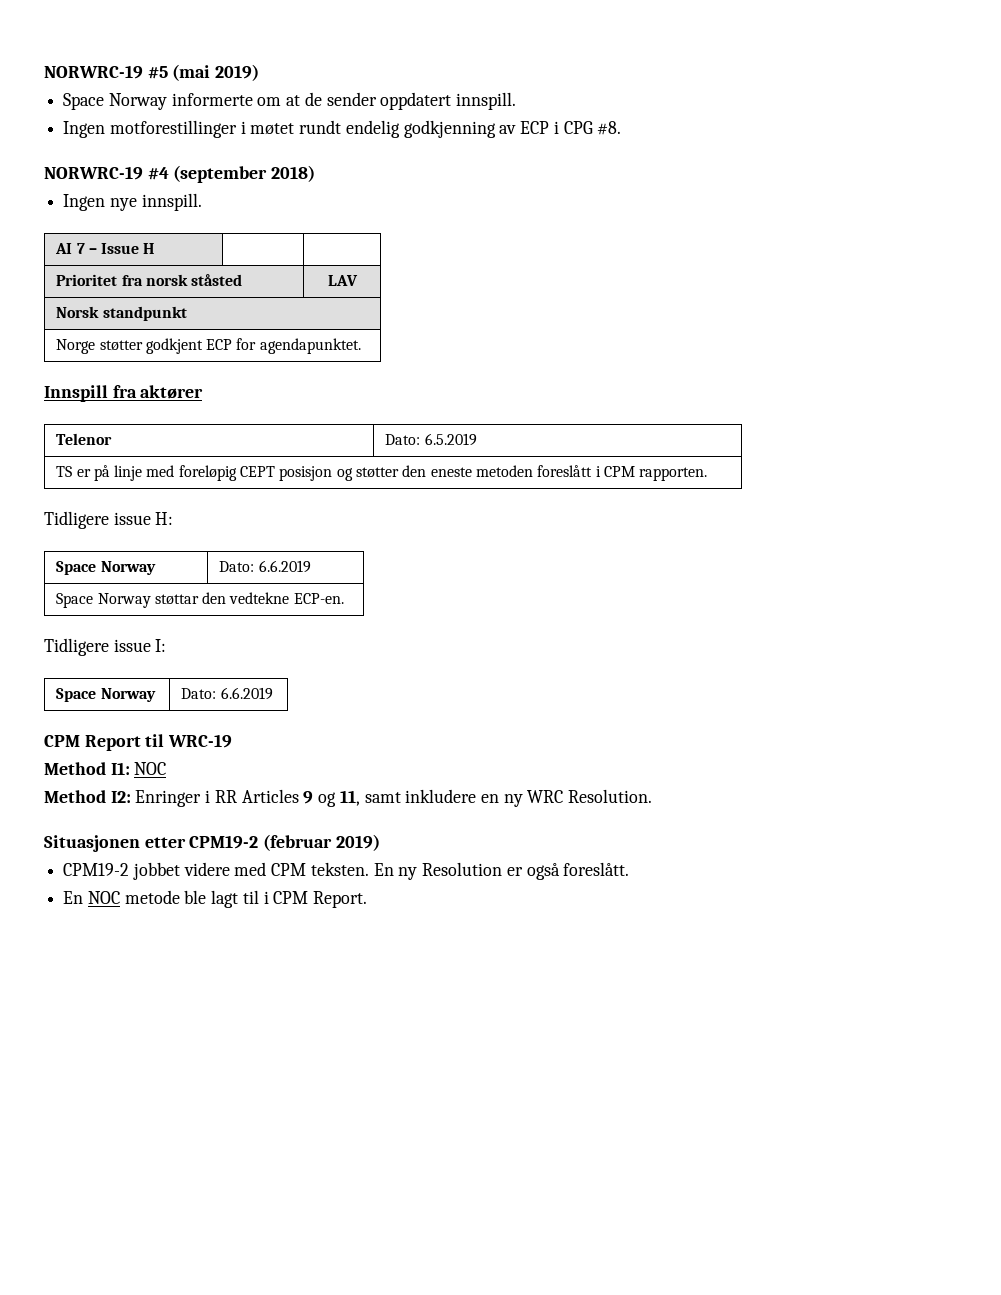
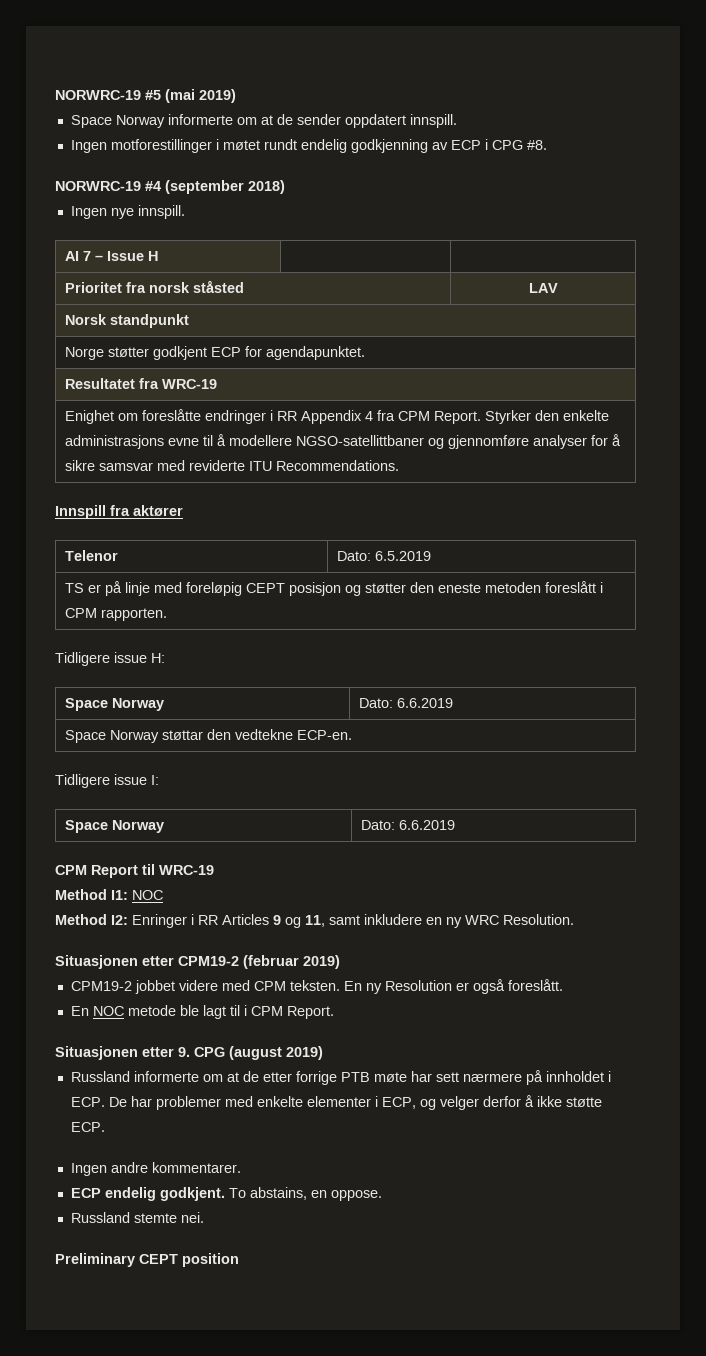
+ Resultatet fra WRC-19
+ Enighet om foreslåtte endringer i RR Appendix 4 fra CPM Report. Styrker den enkelte administrasjons evne til å modellere NGSO-satellittbaner og gjennomføre analyser for å sikre samsvar med reviderte ITU Recommendations.
+ Situasjonen etter 9. CPG (august 2019)
+ Russland informerte om at de etter forrige PTB møte har sett nærmere på innholdet i ECP. De har problemer med enkelte elementer i ECP, og velger derfor å ikke støtte ECP.
+ Ingen andre kommentarer.
+ ECP endelig godkjent. To abstains, en oppose.
+ Russland stemte nei.
+ Preliminary CEPT position

